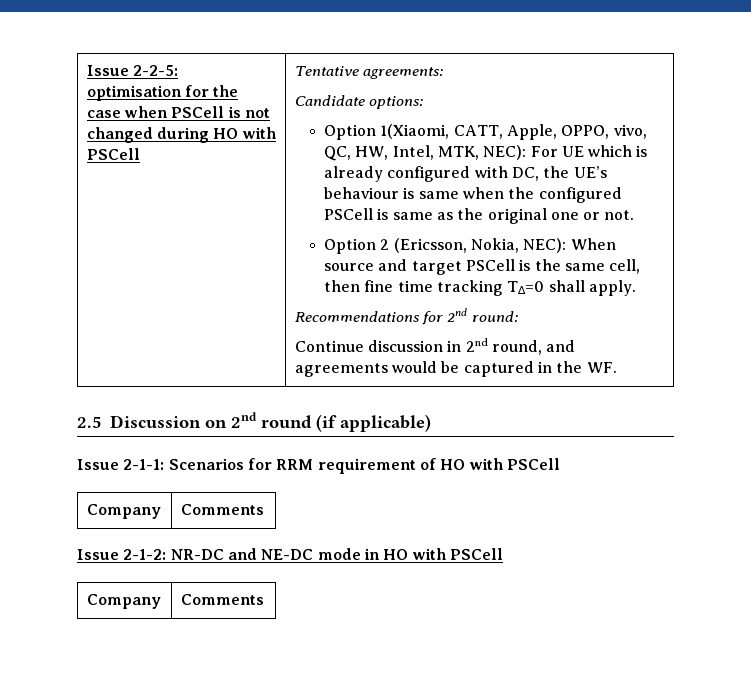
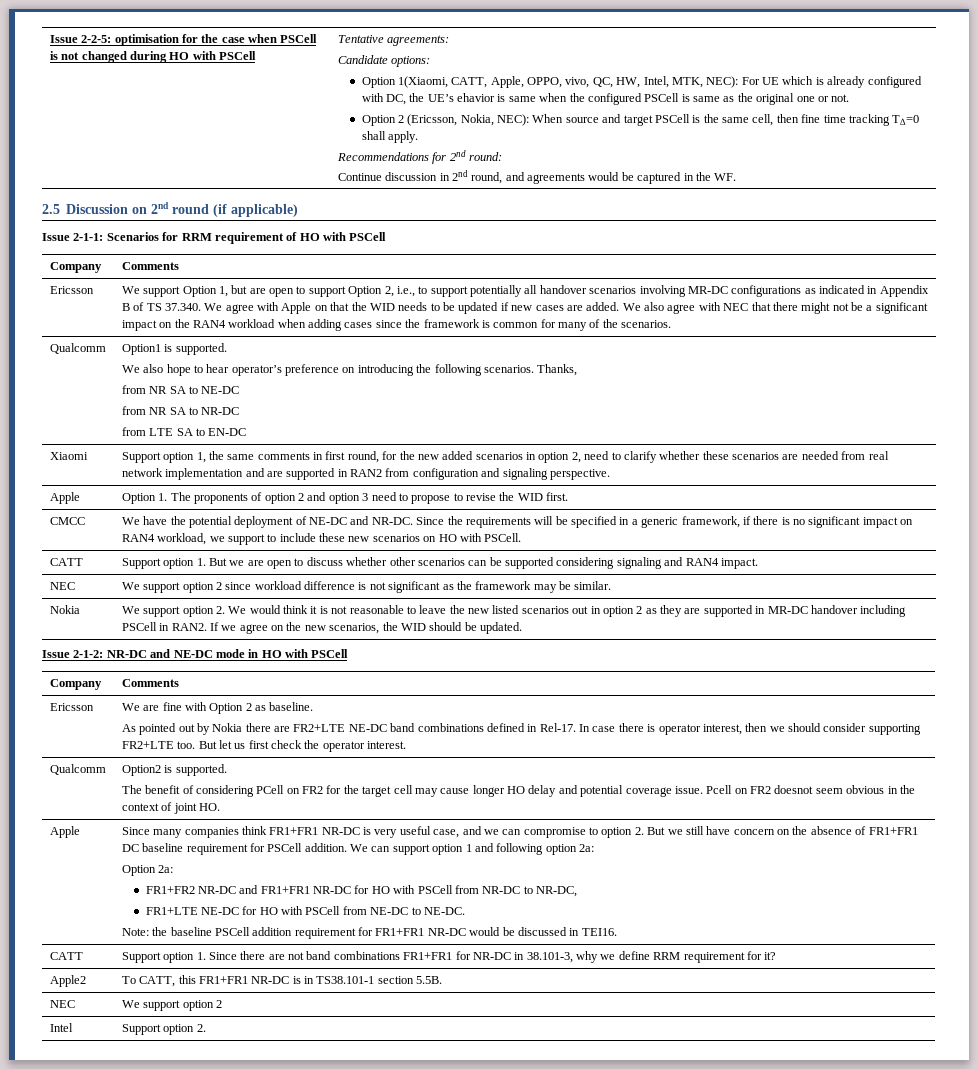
- Option 1(Xiaomi, CATT, Apple, OPPO, vivo, QC, HW, Intel, MTK, NEC): For UE which is already configured with DC, the UE’s behaviour is same when the configured PSCell is same as the original one or not.
+ Option 1(Xiaomi, CATT, Apple, OPPO, vivo, QC, HW, Intel, MTK, NEC): For UE which is already configured with DC, the UE’s ehavior is same when the configured PSCell is same as the original one or not.
+ Ericsson | We support Option 1, but are open to support Option 2, i.e., to support potentially all handover scenarios involving MR-DC configurations as indicated in Appendix B of TS 37.340. We agree with Apple on that the WID needs to be updated if new cases are added. We also agree with NEC that there might not be a significant impact on the RAN4 workload when adding cases since the framework is common for many of the scenarios.
+ Qualcomm | Option1 is supported.
+ We also hope to hear operator’s preference on introducing the following scenarios. Thanks,
+ from NR SA to NE-DC
+ from NR SA to NR-DC
+ from LTE SA to EN-DC
+ Xiaomi | Support option 1, the same comments in first round, for the new added scenarios in option 2, need to clarify whether these scenarios are needed from real network implementation and are supported in RAN2 from configuration and signaling perspective.
+ Apple | Option 1. The proponents of option 2 and option 3 need to propose to revise the WID first.
+ CMCC | We have the potential deployment of NE-DC and NR-DC. Since the requirements will be specified in a generic framework, if there is no significant impact on RAN4 workload, we support to include these new scenarios on HO with PSCell.
+ CATT | Support option 1. But we are open to discuss whether other scenarios can be supported considering signaling and RAN4 impact.
+ NEC | We support option 2 since workload difference is not significant as the framework may be similar.
+ Nokia | We support option 2. We would think it is not reasonable to leave the new listed scenarios out in option 2 as they are supported in MR-DC handover including PSCell in RAN2. If we agree on the new scenarios, the WID should be updated.
+ Ericsson | We are fine with Option 2 as baseline.
+ As pointed out by Nokia there are FR2+LTE NE-DC band combinations defined in Rel-17. In case there is operator interest, then we should consider supporting FR2+LTE too. But let us first check the operator interest.
+ Qualcomm | Option2 is supported.
+ The benefit of considering PCell on FR2 for the target cell may cause longer HO delay and potential coverage issue. Pcell on FR2 doesnot seem obvious in the context of joint HO.
+ Apple | Since many companies think FR1+FR1 NR-DC is very useful case, and we can compromise to option 2. But we still have concern on the absence of FR1+FR1 DC baseline requirement for PSCell addition. We can support option 1 and following option 2a:
+ Option 2a:
+ FR1+FR2 NR-DC and FR1+FR1 NR-DC for HO with PSCell from NR-DC to NR-DC,
+ FR1+LTE NE-DC for HO with PSCell from NE-DC to NE-DC.
+ Note: the baseline PSCell addition requirement for FR1+FR1 NR-DC would be discussed in TEI16.
+ CATT | Support option 1. Since there are not band combinations FR1+FR1 for NR-DC in 38.101-3, why we define RRM requirement for it?
+ Apple2 | To CATT, this FR1+FR1 NR-DC is in TS38.101-1 section 5.5B.
+ NEC | We support option 2
+ Intel | Support option 2.

